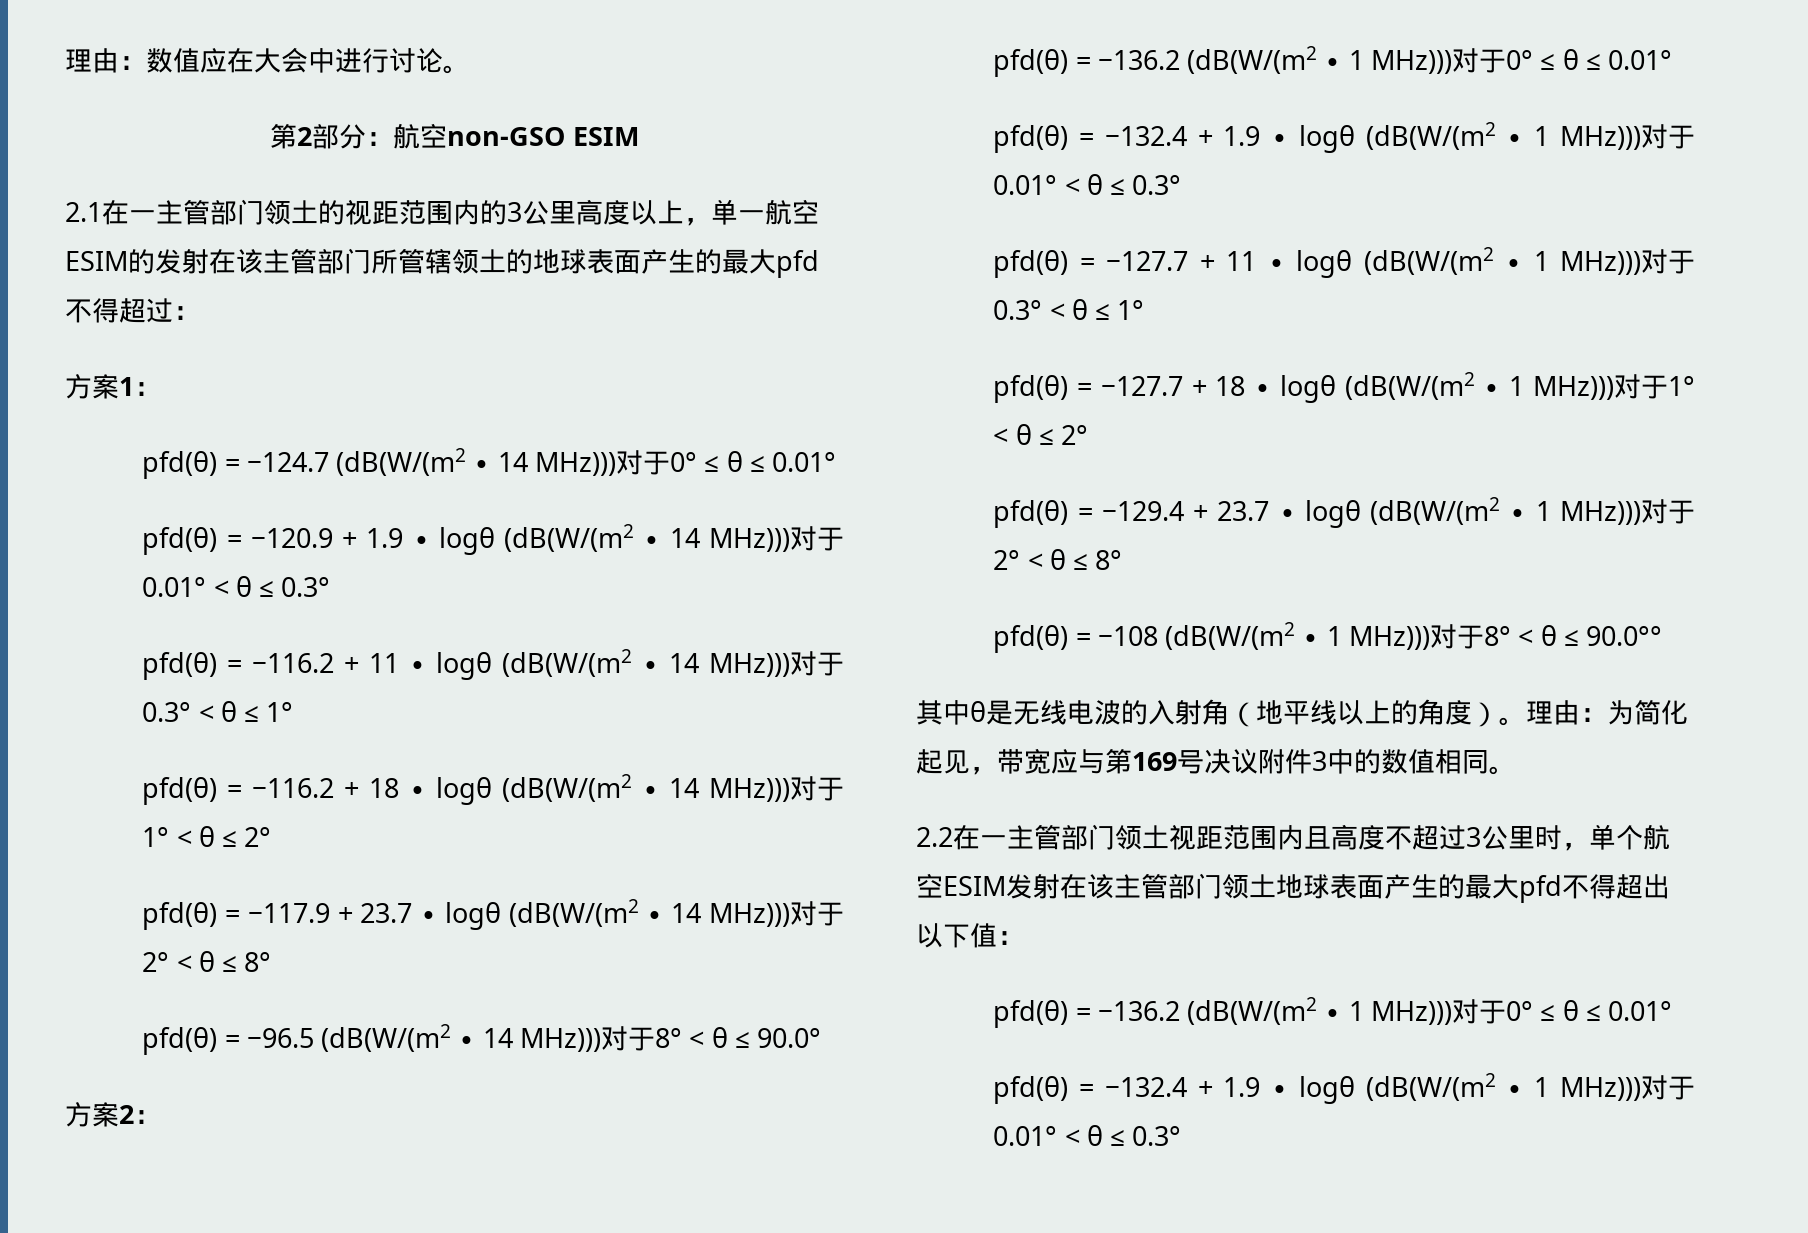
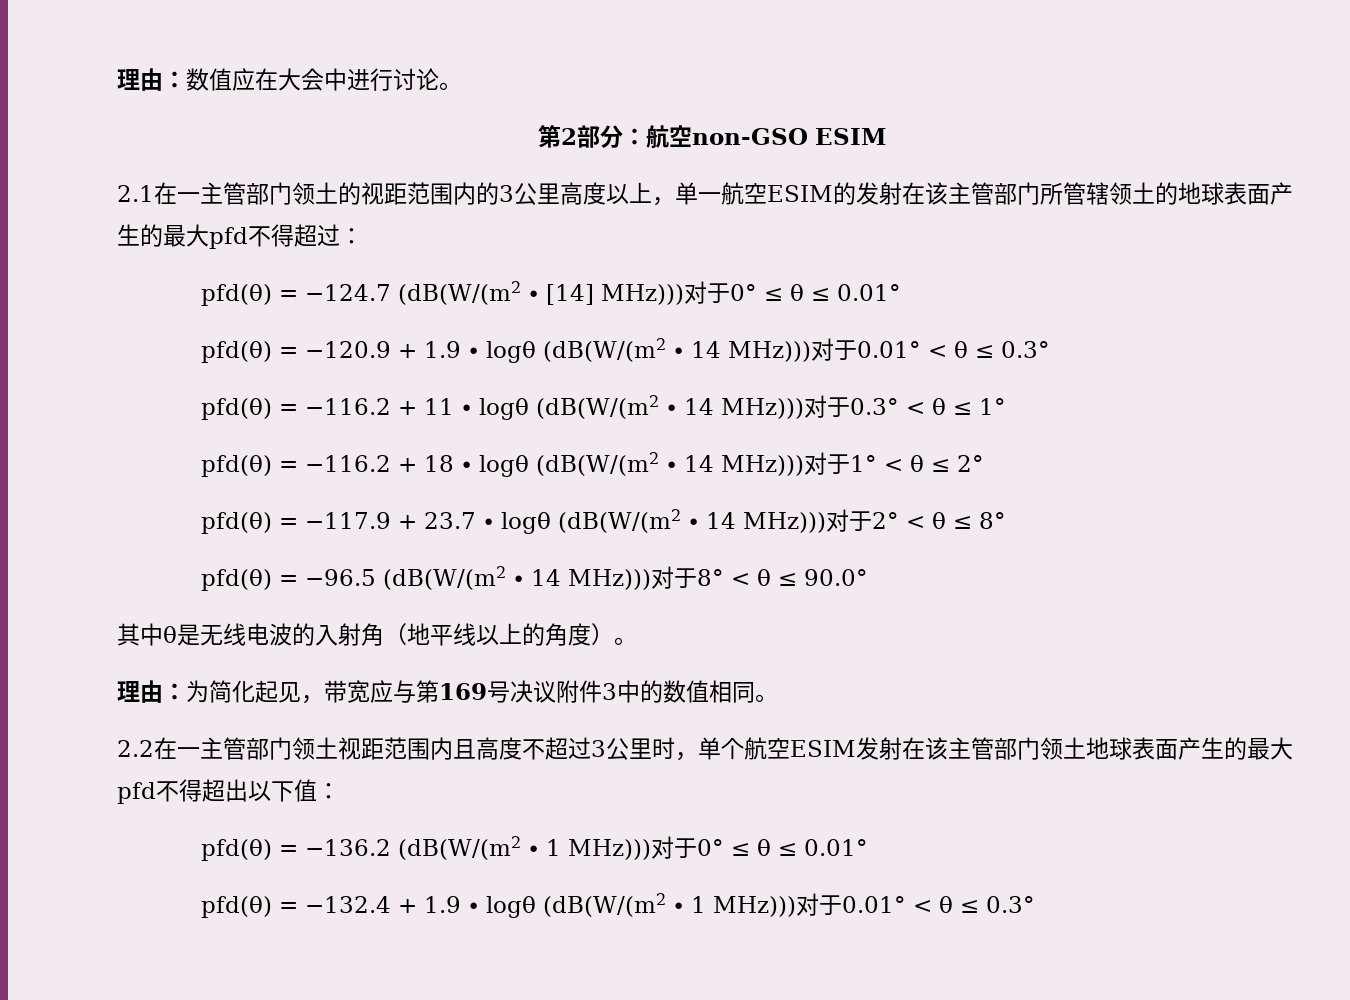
- 方案1：
- pfd(θ) = −124.7 (dB(W/(m2 ∙ 14 MHz)))对于0° ≤ θ ≤ 0.01°
+ pfd(θ) = −124.7 (dB(W/(m2 ∙ [14] MHz)))对于0° ≤ θ ≤ 0.01°
- 方案2：
- pfd(θ) = −136.2 (dB(W/(m2 ∙ 1 MHz)))对于0° ≤ θ ≤ 0.01°
- pfd(θ) = −132.4 + 1.9 ∙ logθ (dB(W/(m2 ∙ 1 MHz)))对于0.01° < θ ≤ 0.3°
- pfd(θ) = −127.7 + 11 ∙ logθ (dB(W/(m2 ∙ 1 MHz)))对于0.3° < θ ≤ 1°
- pfd(θ) = −127.7 + 18 ∙ logθ (dB(W/(m2 ∙ 1 MHz)))对于1° < θ ≤ 2°
- pfd(θ) = −129.4 + 23.7 ∙ logθ (dB(W/(m2 ∙ 1 MHz)))对于2° < θ ≤ 8°
- pfd(θ) = −108 (dB(W/(m2 ∙ 1 MHz)))对于8° < θ ≤ 90.0°°
- 其中θ是无线电波的入射角（地平线以上的角度）。理由：为简化起见，带宽应与第169号决议附件3中的数值相同。
+ 其中θ是无线电波的入射角（地平线以上的角度）。
+ 理由：为简化起见，带宽应与第169号决议附件3中的数值相同。

